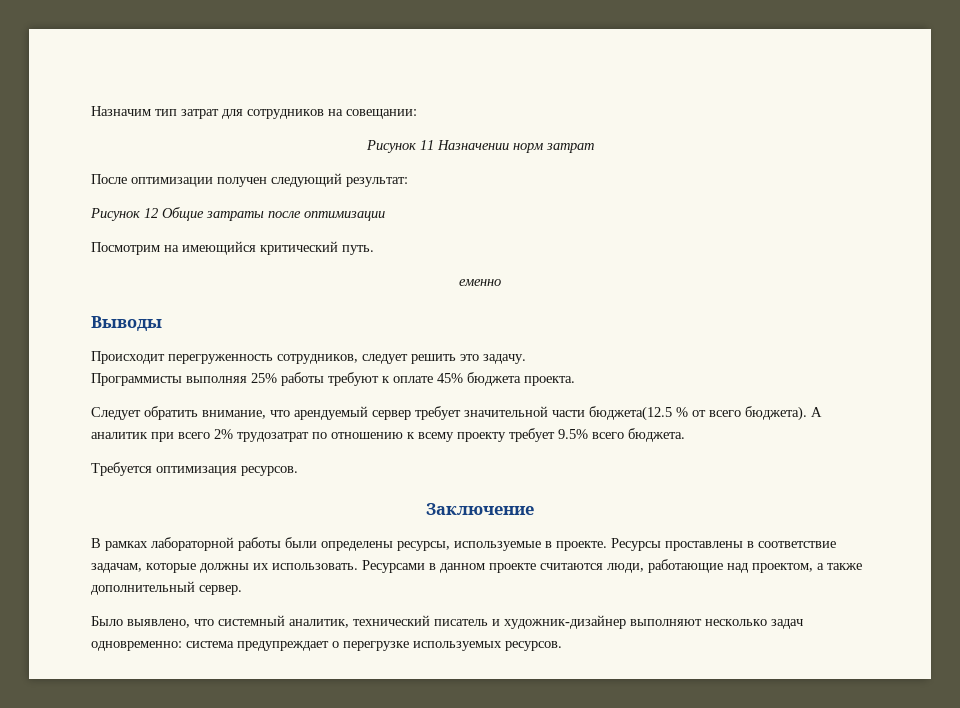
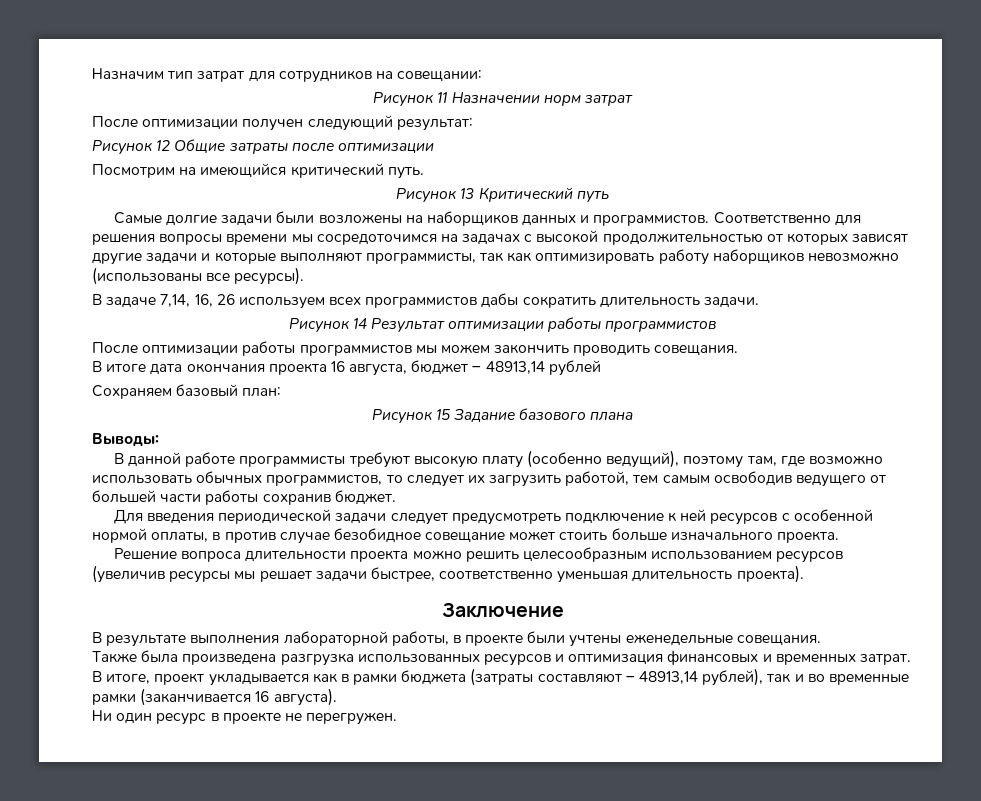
- еменно
- Выводы
- Происходит перегруженность сотрудников, следует решить это задачу.
- Программисты выполняя 25% работы требуют к оплате 45% бюджета проекта.
- Следует обратить внимание, что арендуемый сервер требует значительной части бюджета(12.5 % от всего бюджета). А аналитик при всего 2% трудозатрат по отношению к всему проекту требует 9.5% всего бюджета.
- Требуется оптимизация ресурсов.
+ Рисунок 13 Критический путь
+ Самые долгие задачи были возложены на наборщиков данных и программистов. Соответственно для решения вопросы времени мы сосредоточимся на задачах с высокой продолжительностью от которых зависят другие задачи и которые выполняют программисты, так как оптимизировать работу наборщиков невозможно (использованы все ресурсы).
+ В задаче 7,14, 16, 26 используем всех программистов дабы сократить длительность задачи.
+ Рисунок 14 Результат оптимизации работы программистов
+ После оптимизации работы программистов мы можем закончить проводить совещания.
+ В итоге дата окончания проекта 16 августа, бюджет – 48913,14 рублей
+ Сохраняем базовый план:
+ Рисунок 15 Задание базового плана
+ Выводы:
+ В данной работе программисты требуют высокую плату (особенно ведущий), поэтому там, где возможно использовать обычных программистов, то следует их загрузить работой, тем самым освободив ведущего от большей части работы сохранив бюджет.
+ Для введения периодической задачи следует предусмотреть подключение к ней ресурсов с особенной нормой оплаты, в против случае безобидное совещание может стоить больше изначального проекта.
+ Решение вопроса длительности проекта можно решить целесообразным использованием ресурсов (увеличив ресурсы мы решает задачи быстрее, соответственно уменьшая длительность проекта).
  Заключение
- В рамках лабораторной работы были определены ресурсы, используемые в проекте. Ресурсы проставлены в соответствие задачам, которые должны их использовать. Ресурсами в данном проекте считаются люди, работающие над проектом, а также дополнительный сервер.
- Было выявлено, что системный аналитик, технический писатель и художник-дизайнер выполняют несколько задач одновременно: система предупреждает о перегрузке используемых ресурсов.
+ В результате выполнения лабораторной работы, в проекте были учтены еженедельные совещания.
+ Также была произведена разгрузка использованных ресурсов и оптимизация финансовых и временных затрат. В итоге, проект укладывается как в рамки бюджета (затраты составляют – 48913,14 рублей), так и во временные рамки (заканчивается 16 августа).
+ Ни один ресурс в проекте не перегружен.

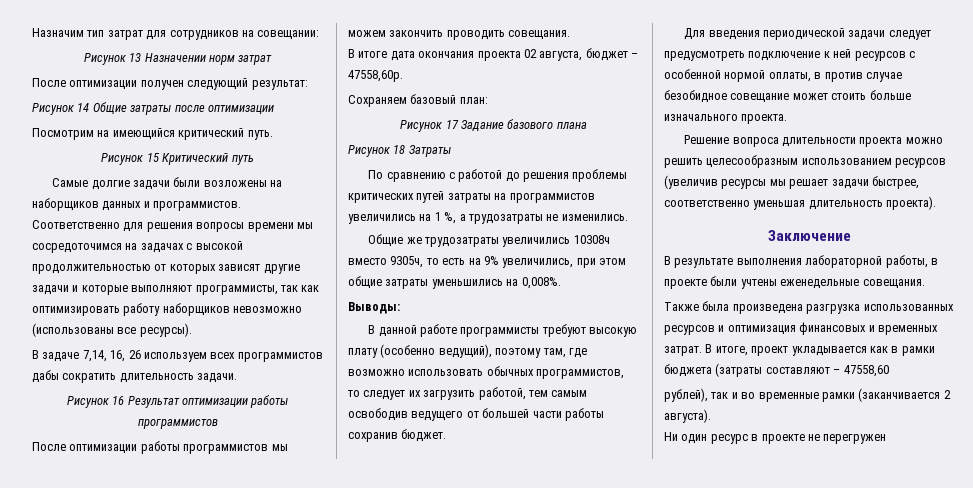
- Рисунок 11 Назначении норм затрат
+ Рисунок 13 Назначении норм затрат
- Рисунок 12 Общие затраты после оптимизации
+ Рисунок 14 Общие затраты после оптимизации
- Рисунок 13 Критический путь
+ Рисунок 15 Критический путь
- Рисунок 14 Результат оптимизации работы программистов
+ Рисунок 16 Результат оптимизации работы программистов
- В итоге дата окончания проекта 16 августа, бюджет – 48913,14 рублей
+ В итоге дата окончания проекта 02 августа, бюджет – 47558,60р.
- Рисунок 15 Задание базового плана
+ Рисунок 17 Задание базового плана
+ Рисунок 18 Затраты
+ По сравнению с работой до решения проблемы критических путей затраты на программистов увеличились на 1 %, а трудозатраты не изменились.
+ Общие же трудозатраты увеличились 10308ч вместо 9305ч, то есть на 9% увеличились, при этом общие затраты уменьшились на 0,008%.
- В итоге, проект укладывается как в рамки бюджета (затраты составляют – 48913,14 рублей), так и во временные рамки (заканчивается 16 августа).
+ В итоге, проект укладывается как в рамки бюджета (затраты составляют – 47558,60
+ рублей), так и во временные рамки (заканчивается 2 августа).
- Ни один ресурс в проекте не перегружен.
+ Ни один ресурс в проекте не перегружен

